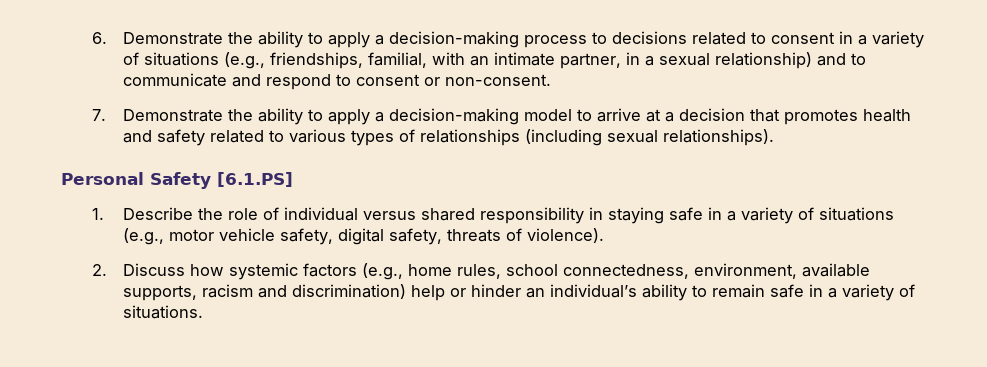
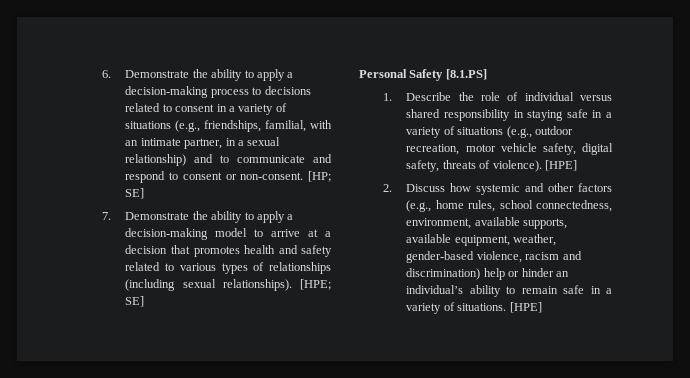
+ [HP; SE]
+ [HPE; SE]
- Personal Safety [6.1.PS]
+ Personal Safety [8.1.PS]
- 1. Describe the role of individual versus shared responsibility in staying safe in a variety of situations (e.g., motor vehicle safety, digital safety, threats of violence).
+ 1. Describe the role of individual versus shared responsibility in staying safe in a variety of situations (e.g., outdoor recreation, motor vehicle safety, digital safety, threats of violence). [HPE]
- 2. Discuss how systemic factors (e.g., home rules, school connectedness, environment, available supports, racism and discrimination) help or hinder an individual’s ability to remain safe in a variety of situations.
+ 2. Discuss how systemic and other factors (e.g., home rules, school connectedness, environment, available supports, available equipment, weather, gender-based violence, racism and discrimination) help or hinder an individual’s ability to remain safe in a variety of situations. [HPE]

